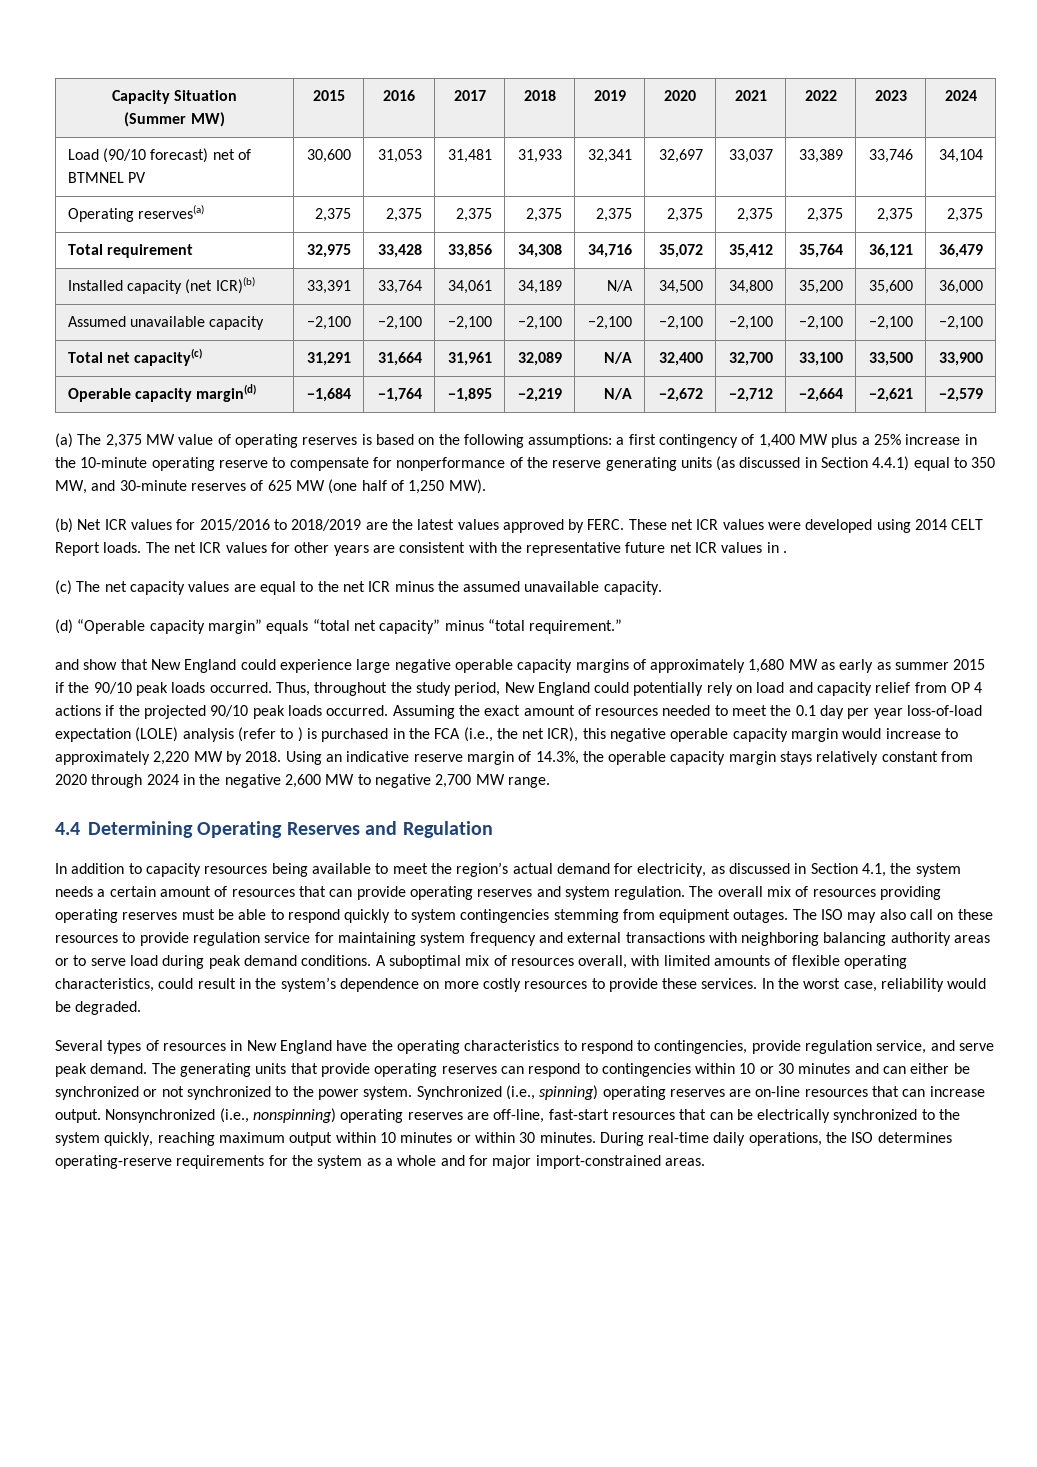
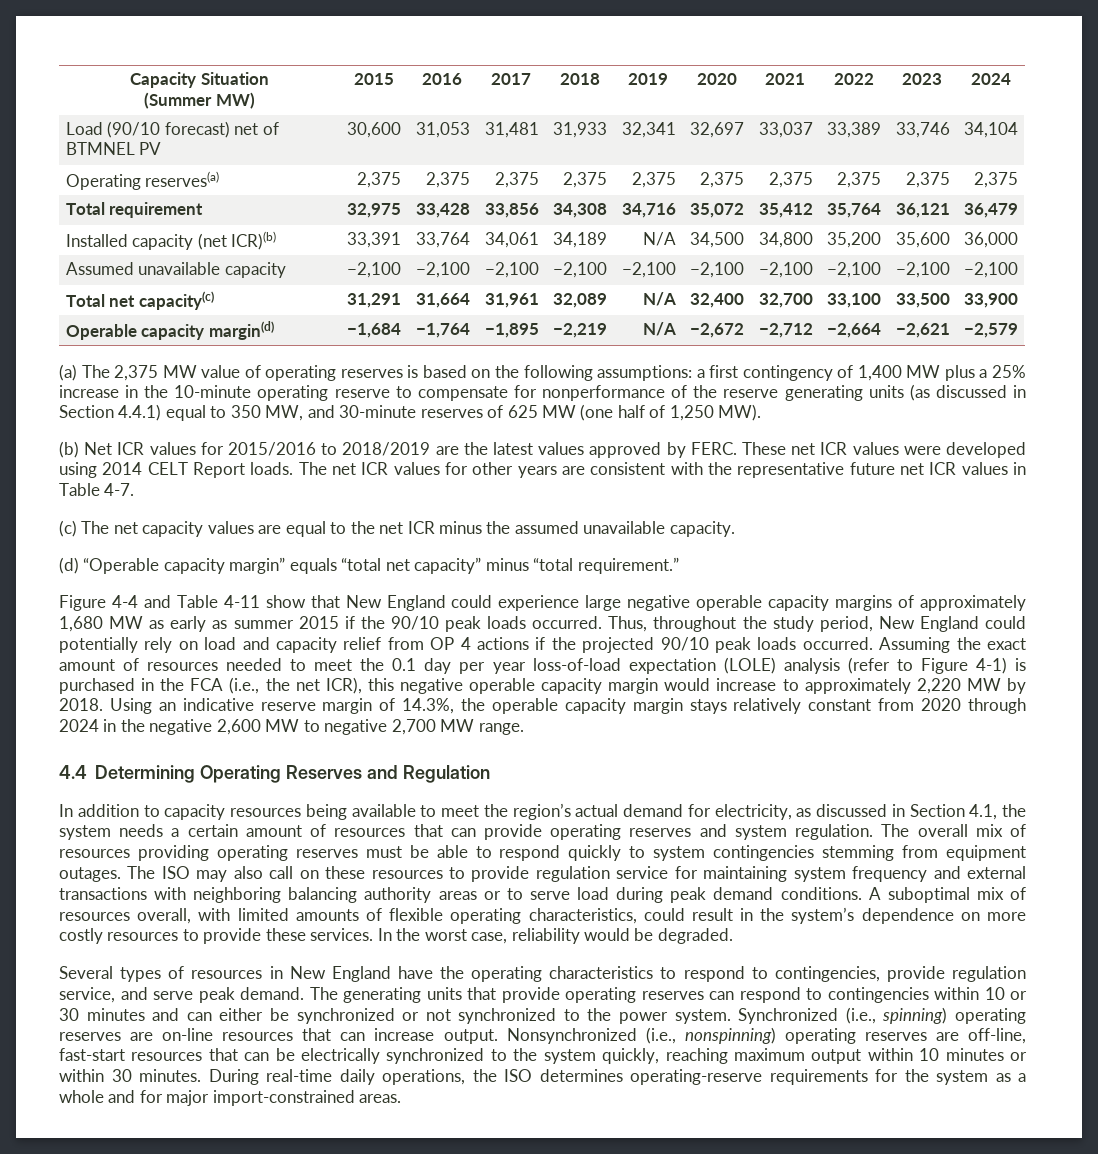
- The net ICR values for other years are consistent with the representative future net ICR values in .
+ The net ICR values for other years are consistent with the representative future net ICR values in Table 4-7.
- and show that New England could experience large negative operable capacity margins of approximately 1,680 MW as early as summer 2015 if the 90/10 peak loads occurred.
+ Figure 4-4 and Table 4-11 show that New England could experience large negative operable capacity margins of approximately 1,680 MW as early as summer 2015 if the 90/10 peak loads occurred.
- Assuming the exact amount of resources needed to meet the 0.1 day per year loss-of-load expectation (LOLE) analysis (refer to ) is purchased in the FCA (i.e., the net ICR), this negative operable capacity margin would increase to approximately 2,220 MW by 2018.
+ Assuming the exact amount of resources needed to meet the 0.1 day per year loss-of-load expectation (LOLE) analysis (refer to Figure 4-1) is purchased in the FCA (i.e., the net ICR), this negative operable capacity margin would increase to approximately 2,220 MW by 2018.

